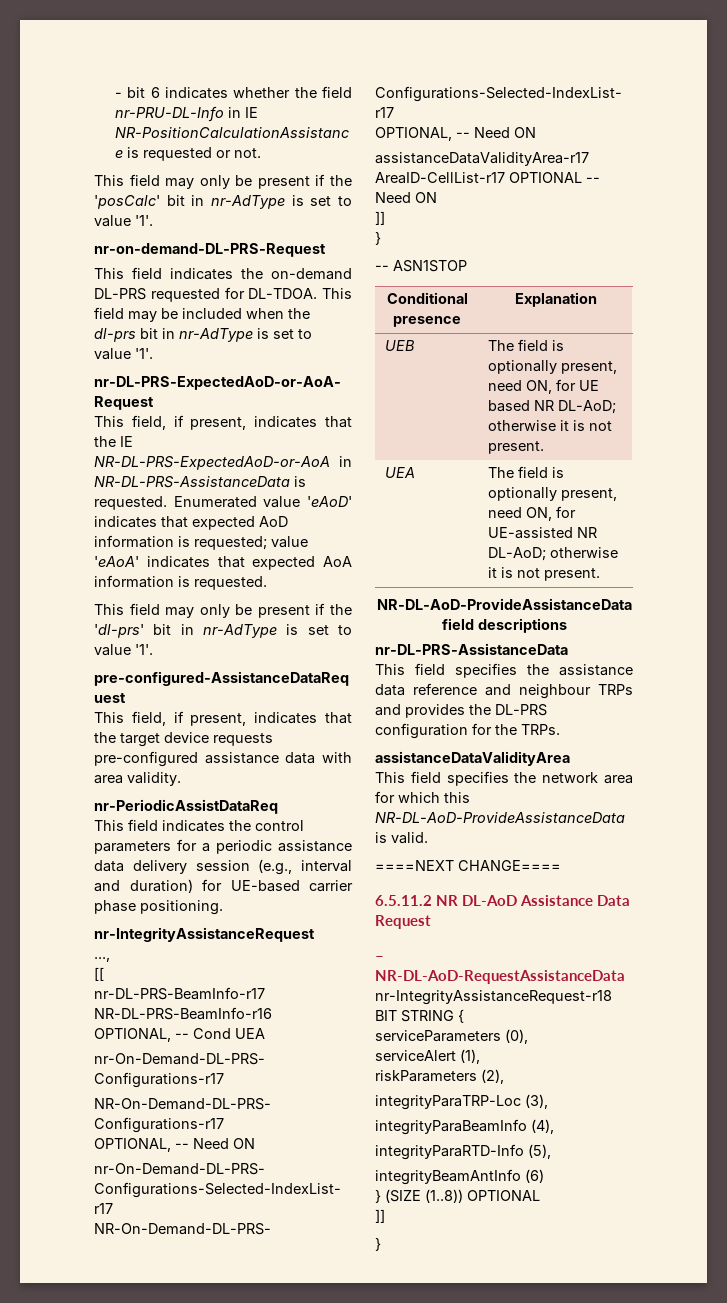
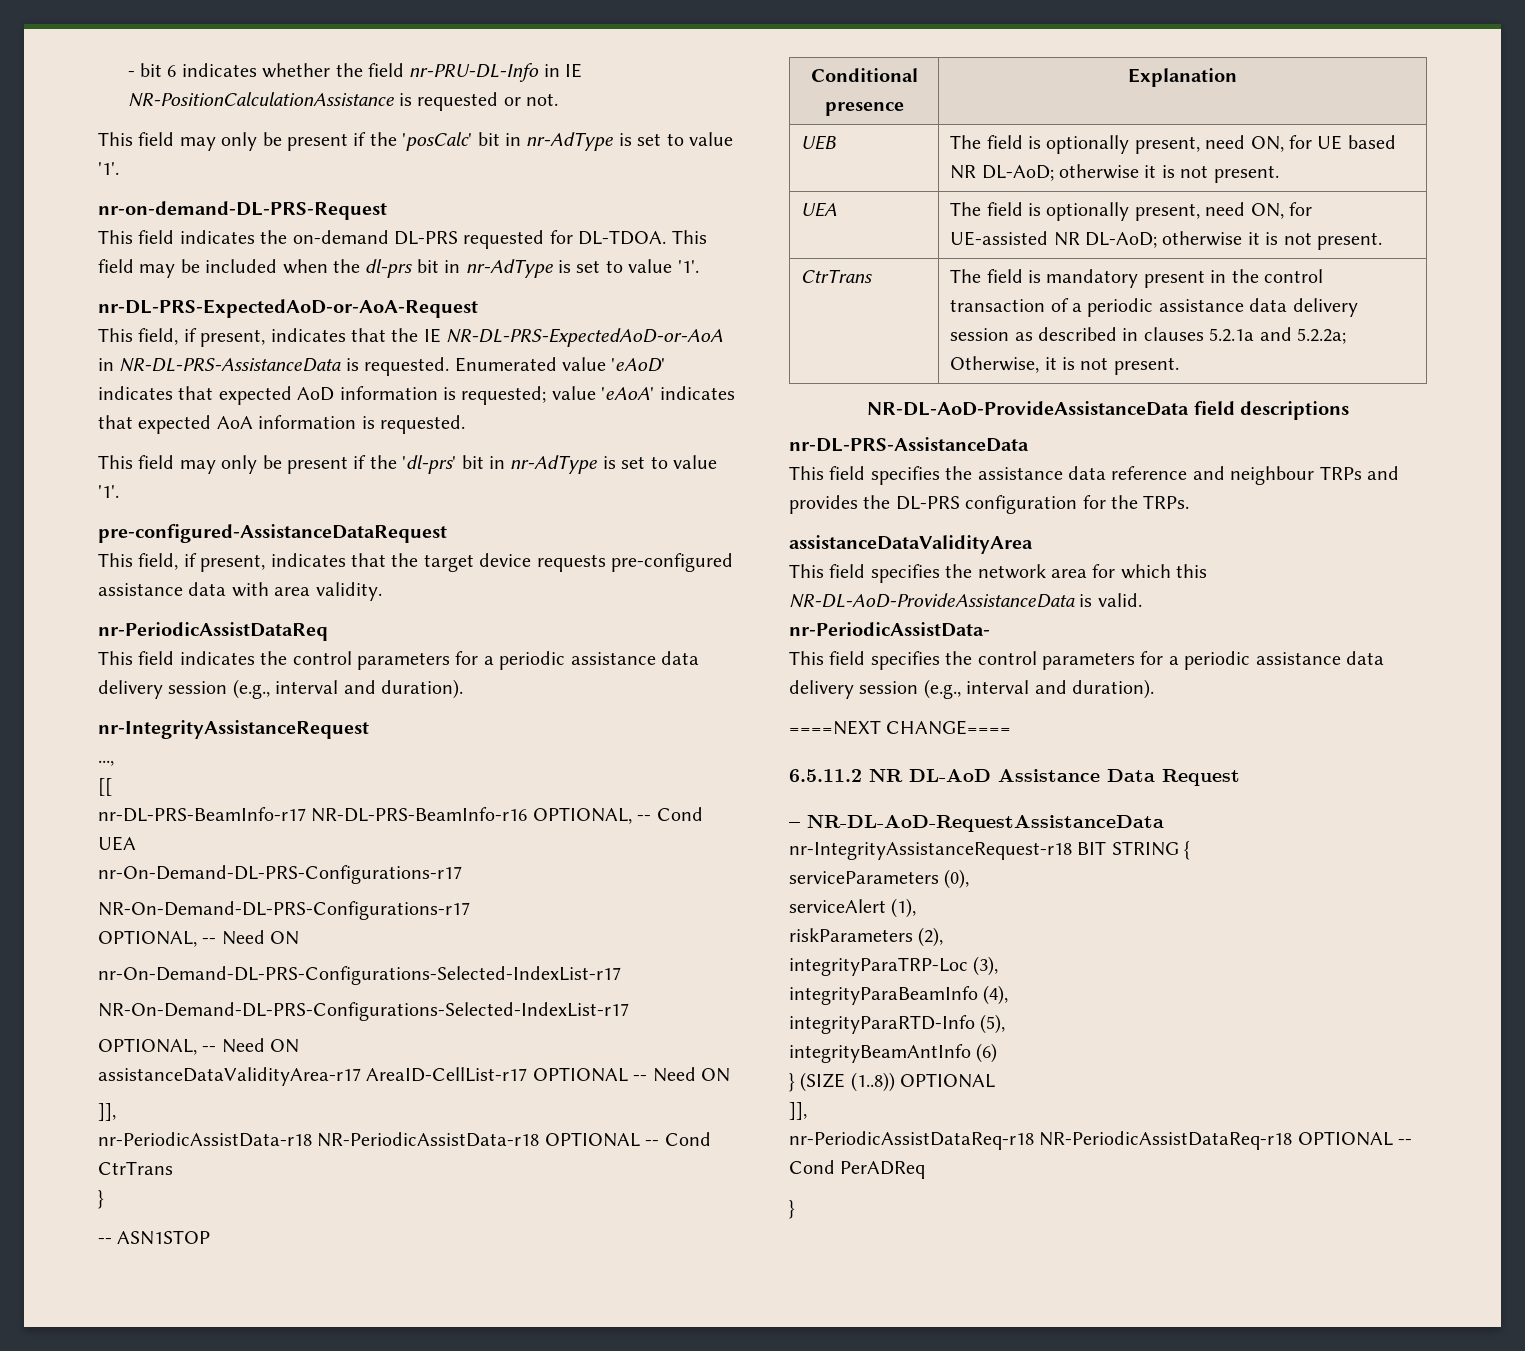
- This field indicates the control parameters for a periodic assistance data delivery session (e.g., interval and duration) for UE-based carrier phase positioning.
+ This field indicates the control parameters for a periodic assistance data delivery session (e.g., interval and duration).
  assistanceDataValidityArea-r17 AreaID-CellList-r17 OPTIONAL -- Need ON
- ]]
+ ]],
+ nr-PeriodicAssistData-r18 NR-PeriodicAssistData-r18 OPTIONAL -- Cond CtrTrans
+ CtrTrans | The field is mandatory present in the control transaction of a periodic assistance data delivery session as described in clauses 5.2.1a and 5.2.2a; Otherwise, it is not present.
+ nr-PeriodicAssistData-
+ This field specifies the control parameters for a periodic assistance data delivery session (e.g., interval and duration).
  } (SIZE (1..8)) OPTIONAL
- ]]
+ ]],
+ nr-PeriodicAssistDataReq-r18 NR-PeriodicAssistDataReq-r18 OPTIONAL -- Cond PerADReq

